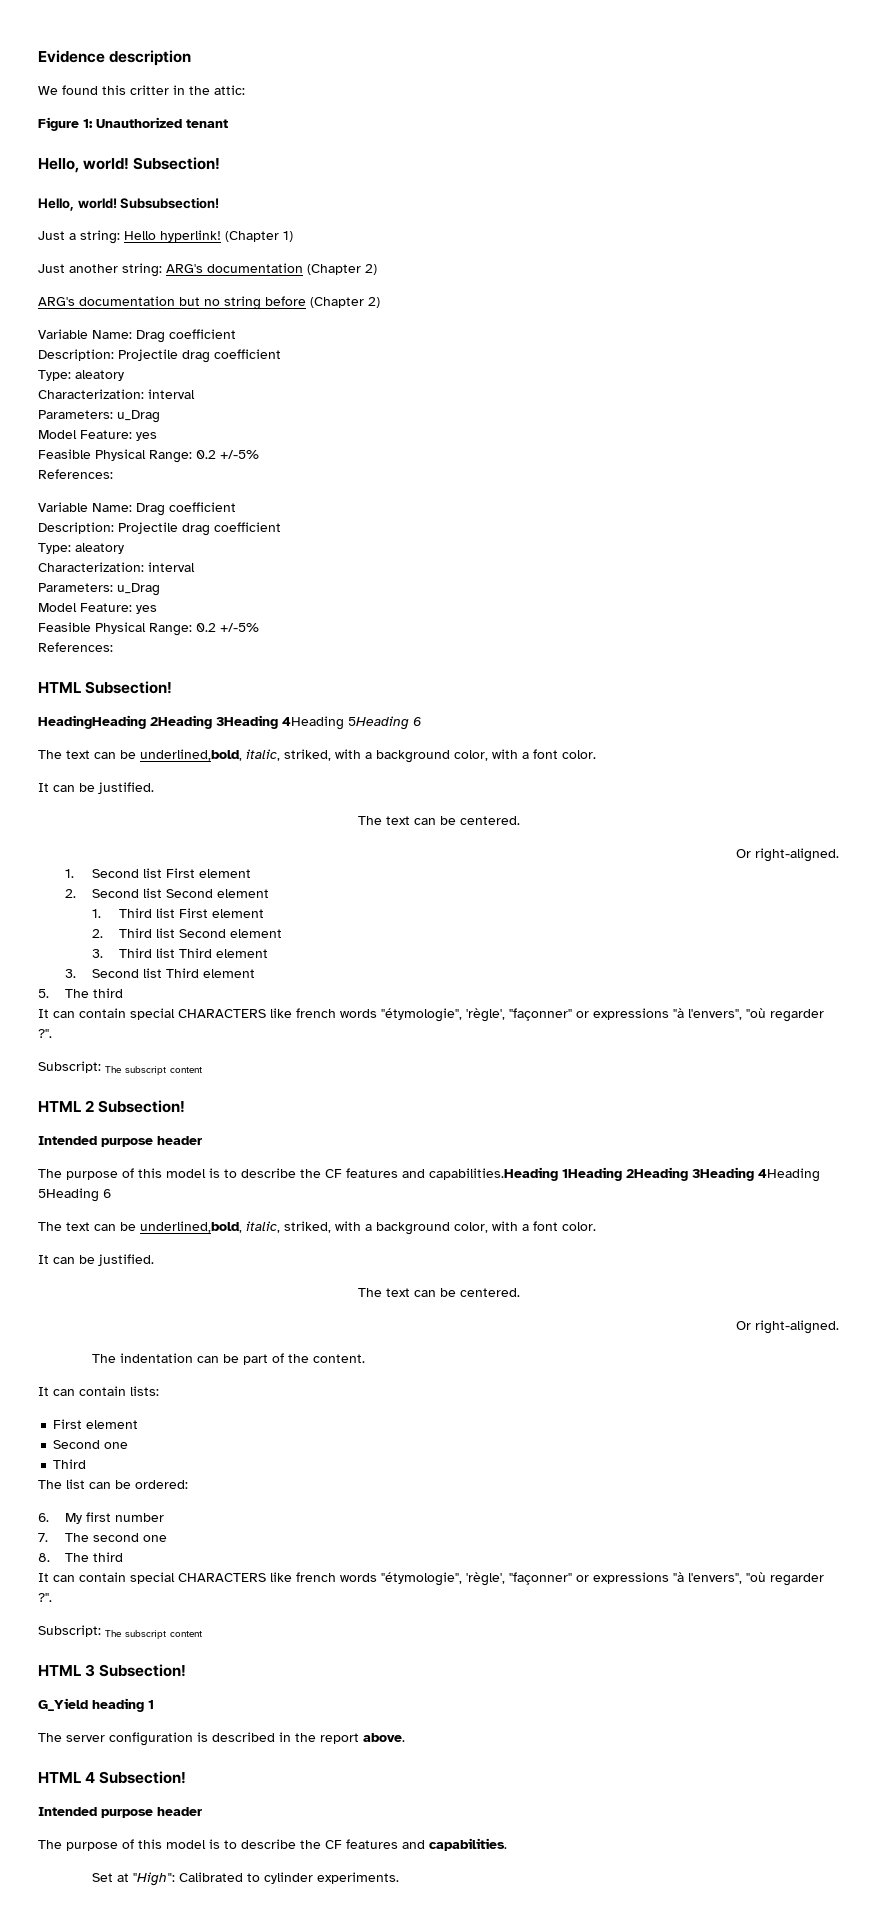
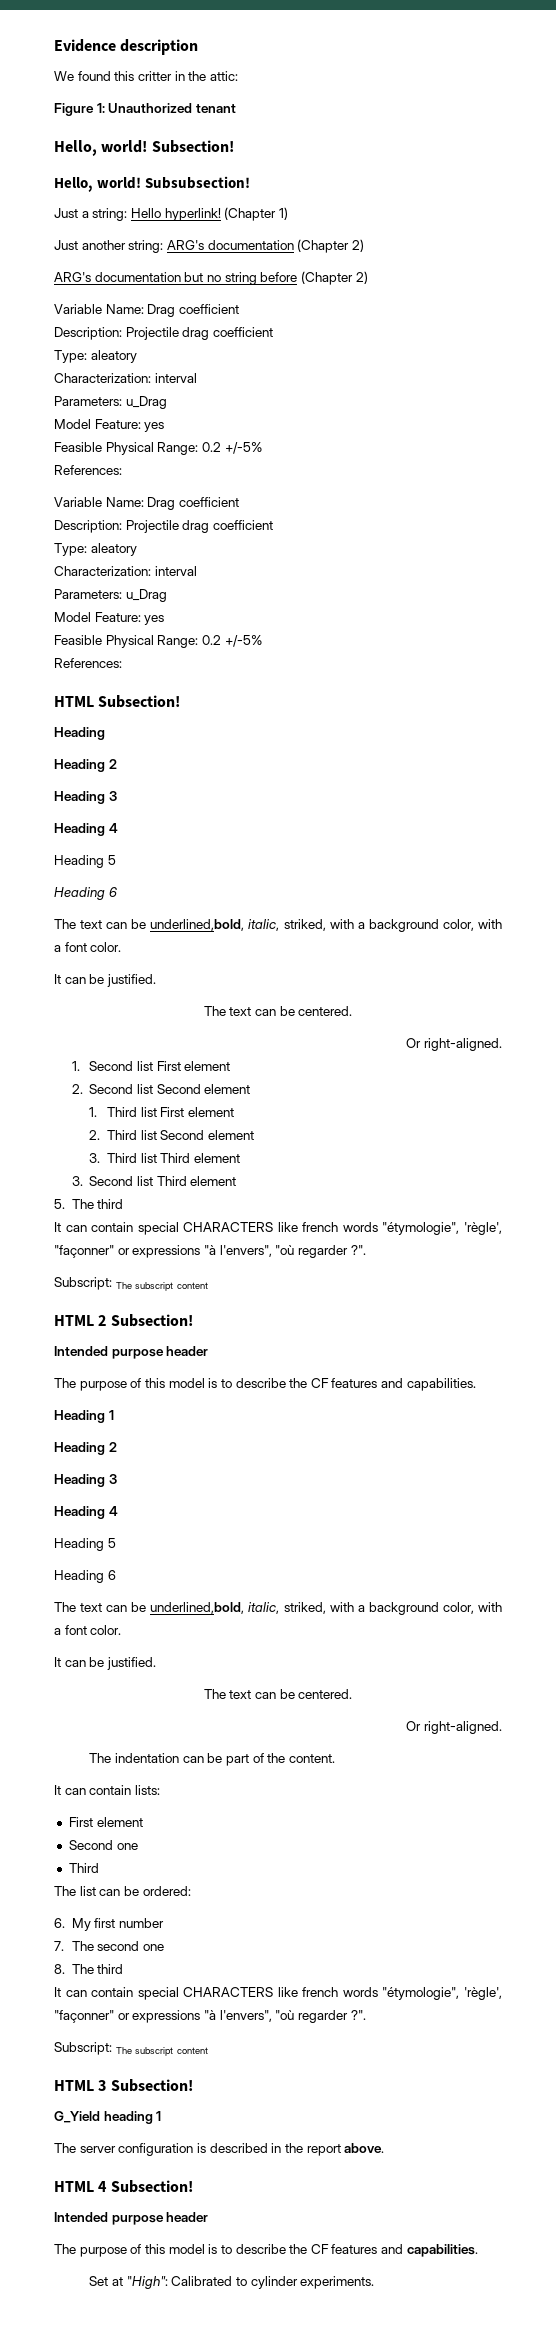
  HTML Subsection!
- HeadingHeading 2Heading 3Heading 4Heading 5Heading 6
+ Heading
+ Heading 2
+ Heading 3
+ Heading 4
+ Heading 5
+ Heading 6
  HTML 2 Subsection!
  Intended purpose header
- The purpose of this model is to describe the CF features and capabilities.Heading 1Heading 2Heading 3Heading 4Heading 5Heading 6
+ The purpose of this model is to describe the CF features and capabilities.
+ Heading 1
+ Heading 2
+ Heading 3
+ Heading 4
+ Heading 5
+ Heading 6

